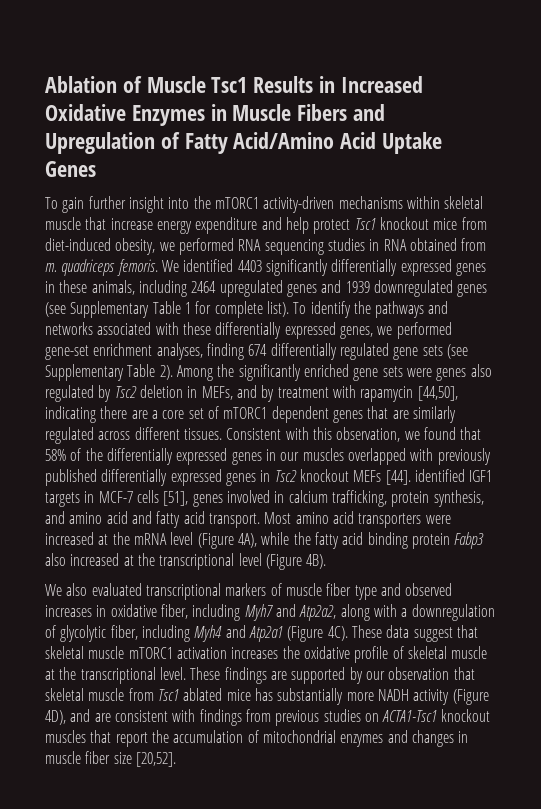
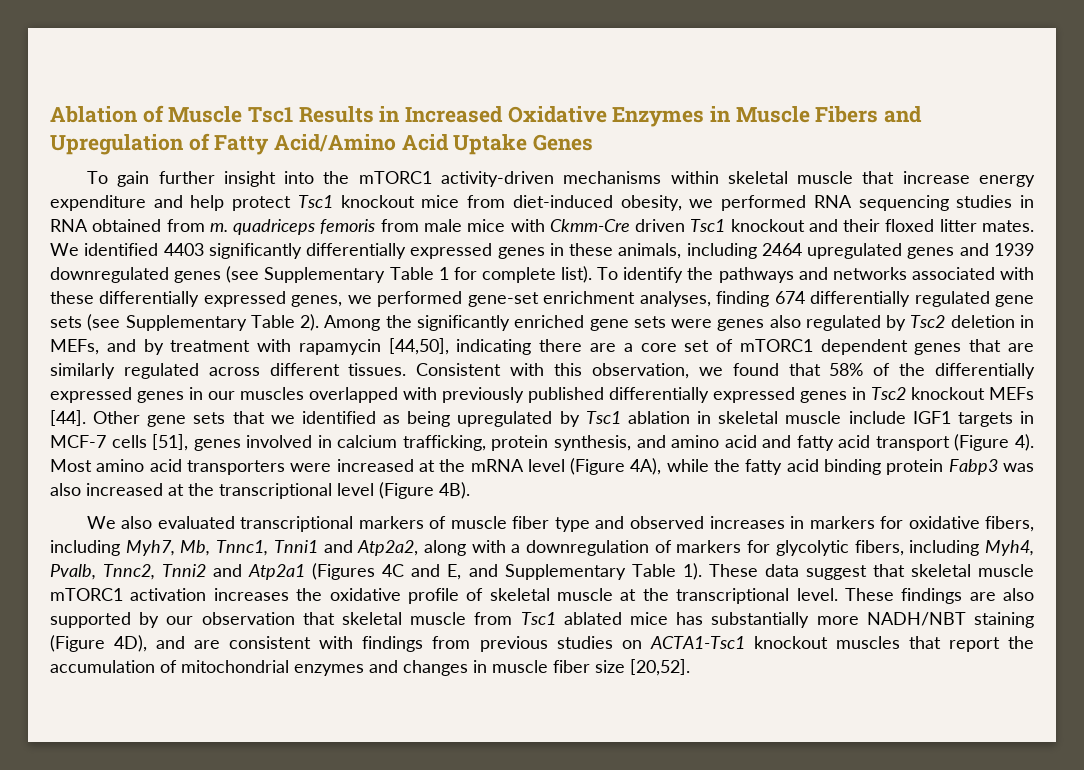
- To gain further insight into the mTORC1 activity-driven mechanisms within skeletal muscle that increase energy expenditure and help protect Tsc1 knockout mice from diet-induced obesity, we performed RNA sequencing studies in RNA obtained from m. quadriceps femoris.
+ To gain further insight into the mTORC1 activity-driven mechanisms within skeletal muscle that increase energy expenditure and help protect Tsc1 knockout mice from diet-induced obesity, we performed RNA sequencing studies in RNA obtained from m. quadriceps femoris from male mice with Ckmm-Cre driven Tsc1 knockout and their floxed litter mates.
- Consistent with this observation, we found that 58% of the differentially expressed genes in our muscles overlapped with previously published differentially expressed genes in Tsc2 knockout MEFs [44]. identified IGF1 targets in MCF-7 cells [51], genes involved in calcium trafficking, protein synthesis, and amino acid and fatty acid transport.
+ Consistent with this observation, we found that 58% of the differentially expressed genes in our muscles overlapped with previously published differentially expressed genes in Tsc2 knockout MEFs [44]. Other gene sets that we identified as being upregulated by Tsc1 ablation in skeletal muscle include IGF1 targets in MCF-7 cells [51], genes involved in calcium trafficking, protein synthesis, and amino acid and fatty acid transport (Figure 4).
- Most amino acid transporters were increased at the mRNA level (Figure 4A), while the fatty acid binding protein Fabp3 also increased at the transcriptional level (Figure 4B).
+ Most amino acid transporters were increased at the mRNA level (Figure 4A), while the fatty acid binding protein Fabp3 was also increased at the transcriptional level (Figure 4B).
- We also evaluated transcriptional markers of muscle fiber type and observed increases in oxidative fiber, including Myh7 and Atp2a2, along with a downregulation of glycolytic fiber, including Myh4 and Atp2a1 (Figure 4C).
+ We also evaluated transcriptional markers of muscle fiber type and observed increases in markers for oxidative fibers, including Myh7, Mb, Tnnc1, Tnni1 and Atp2a2, along with a downregulation of markers for glycolytic fibers, including Myh4, Pvalb, Tnnc2, Tnni2 and Atp2a1 (Figures 4C and E, and Supplementary Table 1).
- These findings are supported by our observation that skeletal muscle from Tsc1 ablated mice has substantially more NADH activity (Figure 4D), and are consistent with findings from previous studies on ACTA1-Tsc1 knockout muscles that report the accumulation of mitochondrial enzymes and changes in muscle fiber size [20,52].
+ These findings are also supported by our observation that skeletal muscle from Tsc1 ablated mice has substantially more NADH/NBT staining (Figure 4D), and are consistent with findings from previous studies on ACTA1-Tsc1 knockout muscles that report the accumulation of mitochondrial enzymes and changes in muscle fiber size [20,52].

